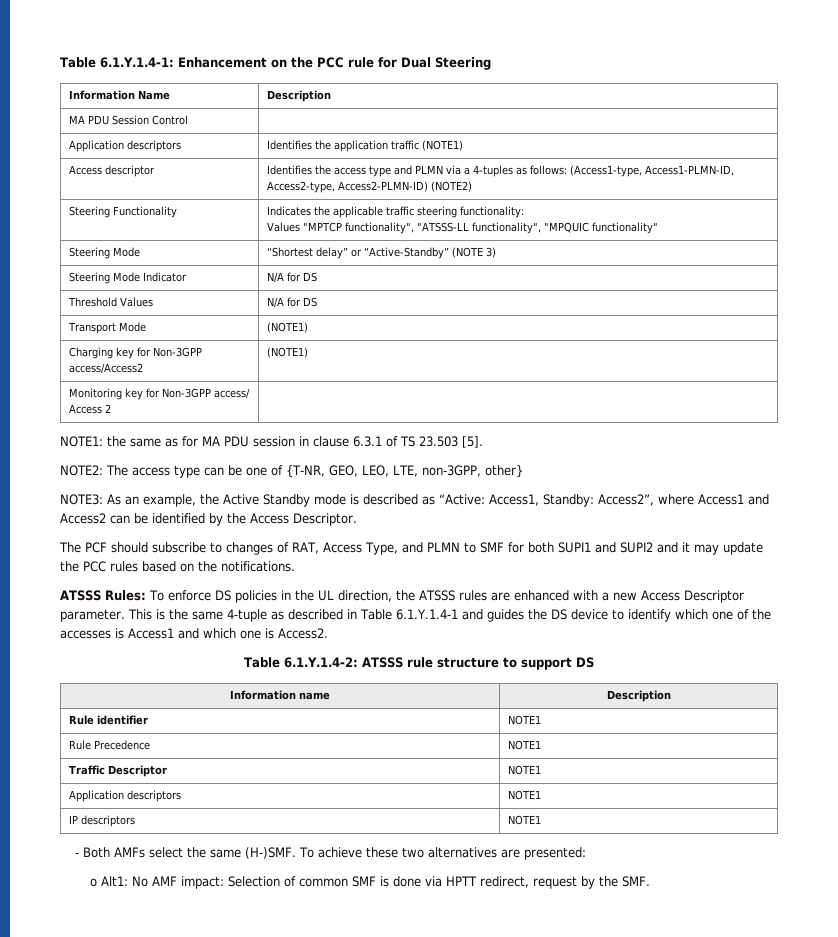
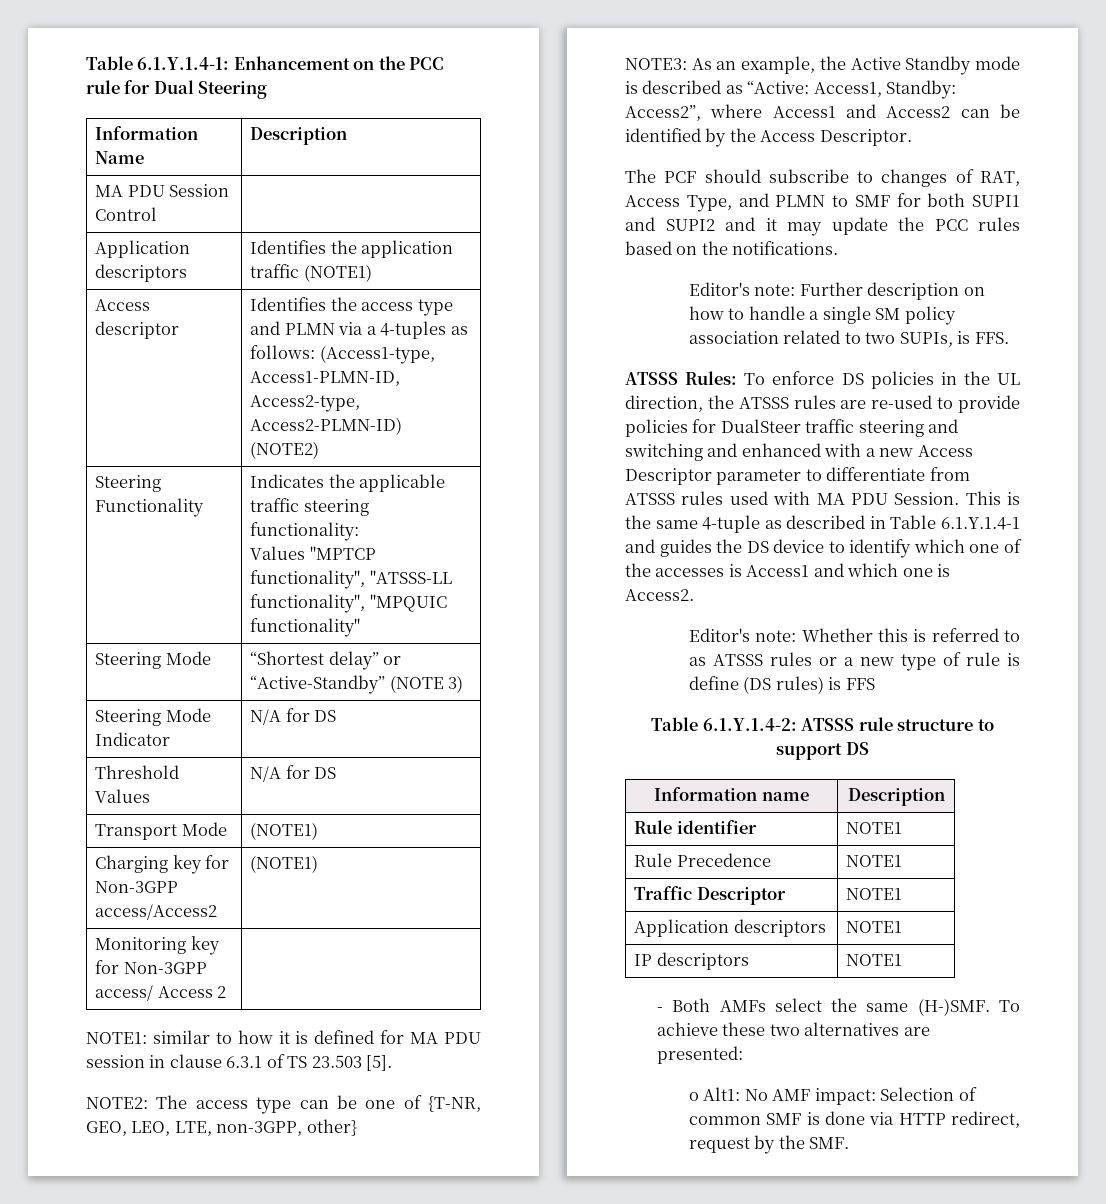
- NOTE1: the same as for MA PDU session in clause 6.3.1 of TS 23.503 [5].
+ NOTE1: similar to how it is defined for MA PDU session in clause 6.3.1 of TS 23.503 [5].
+ Editor's note: Further description on how to handle a single SM policy association related to two SUPIs, is FFS.
- ATSSS Rules: To enforce DS policies in the UL direction, the ATSSS rules are enhanced with a new Access Descriptor parameter.
+ ATSSS Rules: To enforce DS policies in the UL direction, the ATSSS rules are re-used to provide policies for DualSteer traffic steering and switching and enhanced with a new Access Descriptor parameter to differentiate from ATSSS rules used with MA PDU Session.
+ Editor's note: Whether this is referred to as ATSSS rules or a new type of rule is define (DS rules) is FFS
- o Alt1: No AMF impact: Selection of common SMF is done via HPTT redirect, request by the SMF.
+ o Alt1: No AMF impact: Selection of common SMF is done via HTTP redirect, request by the SMF.

